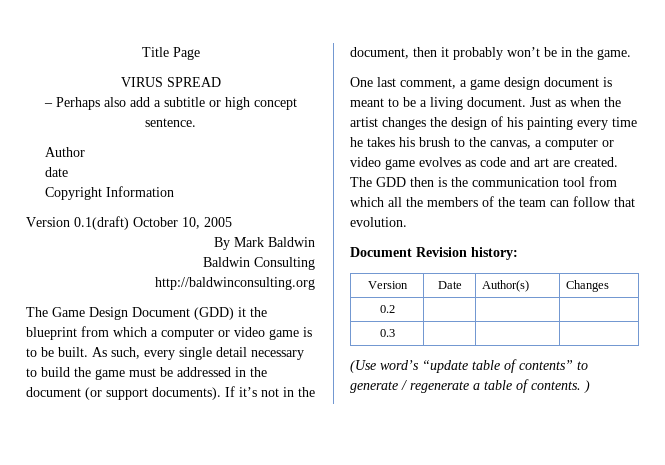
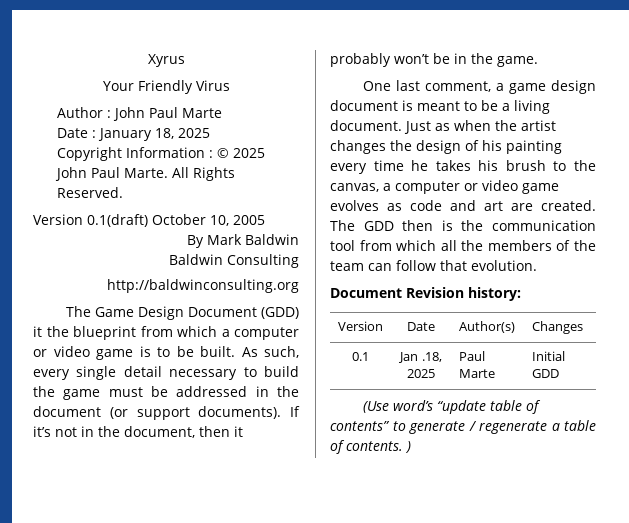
- Title Page
- VIRUS SPREAD
- – Perhaps also add a subtitle or high concept sentence.
- Author
- date
- Copyright Information
+ Xyrus
+ Your Friendly Virus
+ Author : John Paul Marte
+ Date : January 18, 2025
+ Copyright Information : © 2025 John Paul Marte. All Rights Reserved.
- 0.2 | | |
- 0.3 | | |
+ 0.1 | Jan .18, 2025 | Paul Marte | Initial GDD

